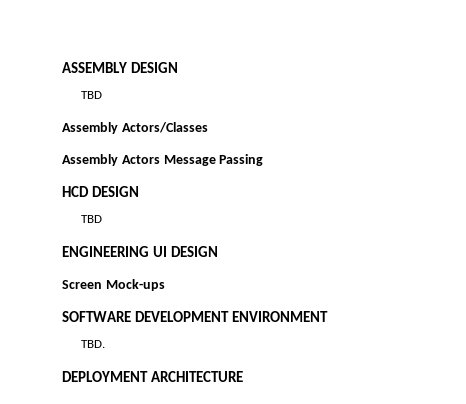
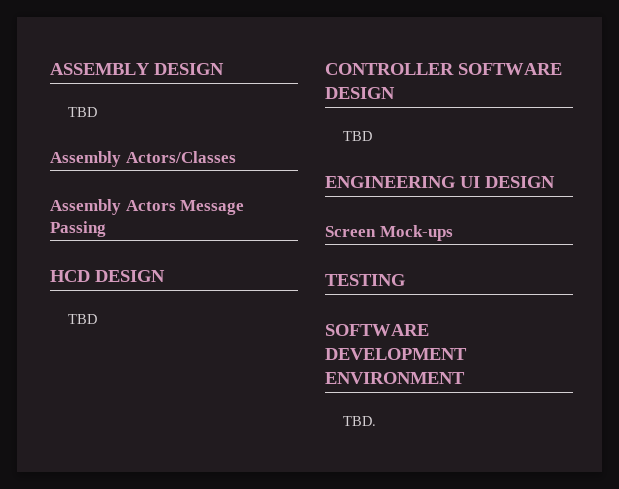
+ CONTROLLER SOFTWARE DESIGN
+ TBD
+ TESTING
- DEPLOYMENT ARCHITECTURE

